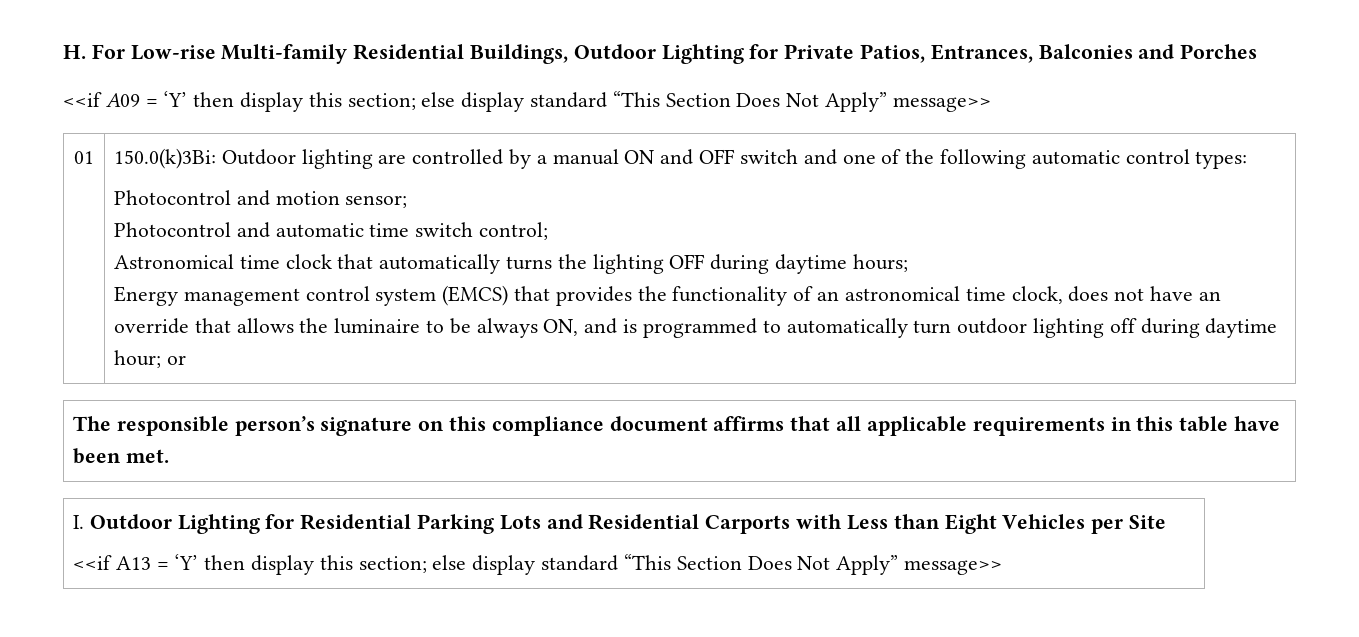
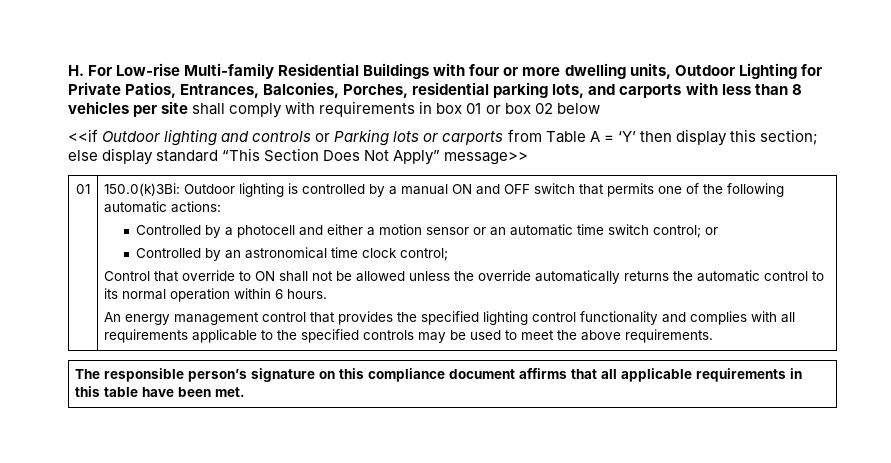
- H. For Low-rise Multi-family Residential Buildings, Outdoor Lighting for Private Patios, Entrances, Balconies and Porches
- <<if A09 = ‘Y’ then display this section; else display standard “This Section Does Not Apply” message>>
+ H. For Low-rise Multi-family Residential Buildings with four or more dwelling units, Outdoor Lighting for Private Patios, Entrances, Balconies, Porches, residential parking lots, and carports with less than 8 vehicles per site shall comply with requirements in box 01 or box 02 below
+ <<if Outdoor lighting and controls or Parking lots or carports from Table A = ‘Y’ then display this section; else display standard “This Section Does Not Apply” message>>
- 150.0(k)3Bi: Outdoor lighting are controlled by a manual ON and OFF switch and one of the following automatic control types:
- Photocontrol and motion sensor;
- Photocontrol and automatic time switch control;
- Astronomical time clock that automatically turns the lighting OFF during daytime hours;
- Energy management control system (EMCS) that provides the functionality of an astronomical time clock, does not have an override that allows the luminaire to be always ON, and is programmed to automatically turn outdoor lighting off during daytime hour; or
+ 150.0(k)3Bi: Outdoor lighting is controlled by a manual ON and OFF switch that permits one of the following automatic actions:
+ Controlled by a photocell and either a motion sensor or an automatic time switch control; or
+ Controlled by an astronomical time clock control;
+ Control that override to ON shall not be allowed unless the override automatically returns the automatic control to its normal operation within 6 hours.
+ An energy management control that provides the specified lighting control functionality and complies with all requirements applicable to the specified controls may be used to meet the above requirements.
- I. Outdoor Lighting for Residential Parking Lots and Residential Carports with Less than Eight Vehicles per Site
- <<if A13 = ‘Y’ then display this section; else display standard “This Section Does Not Apply” message>>

